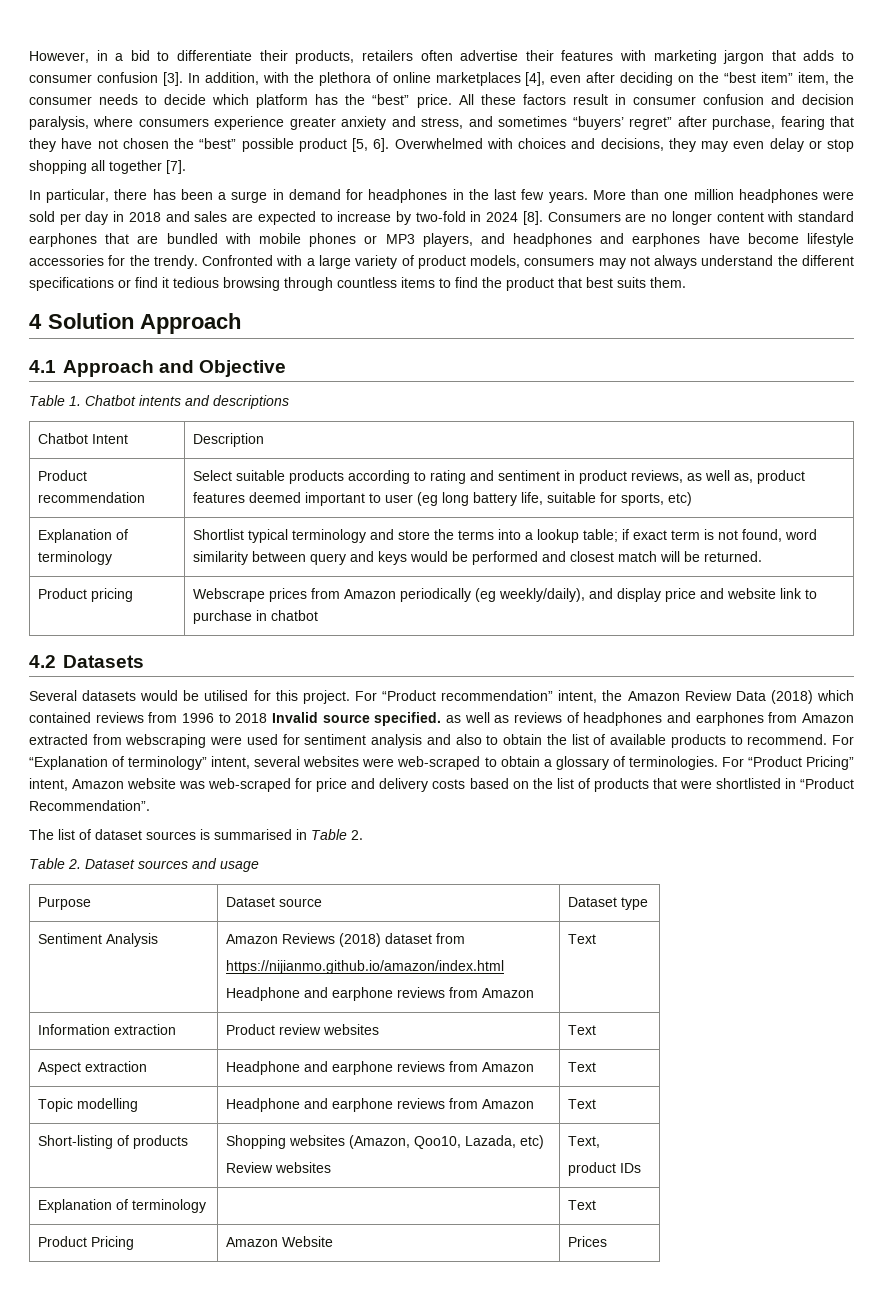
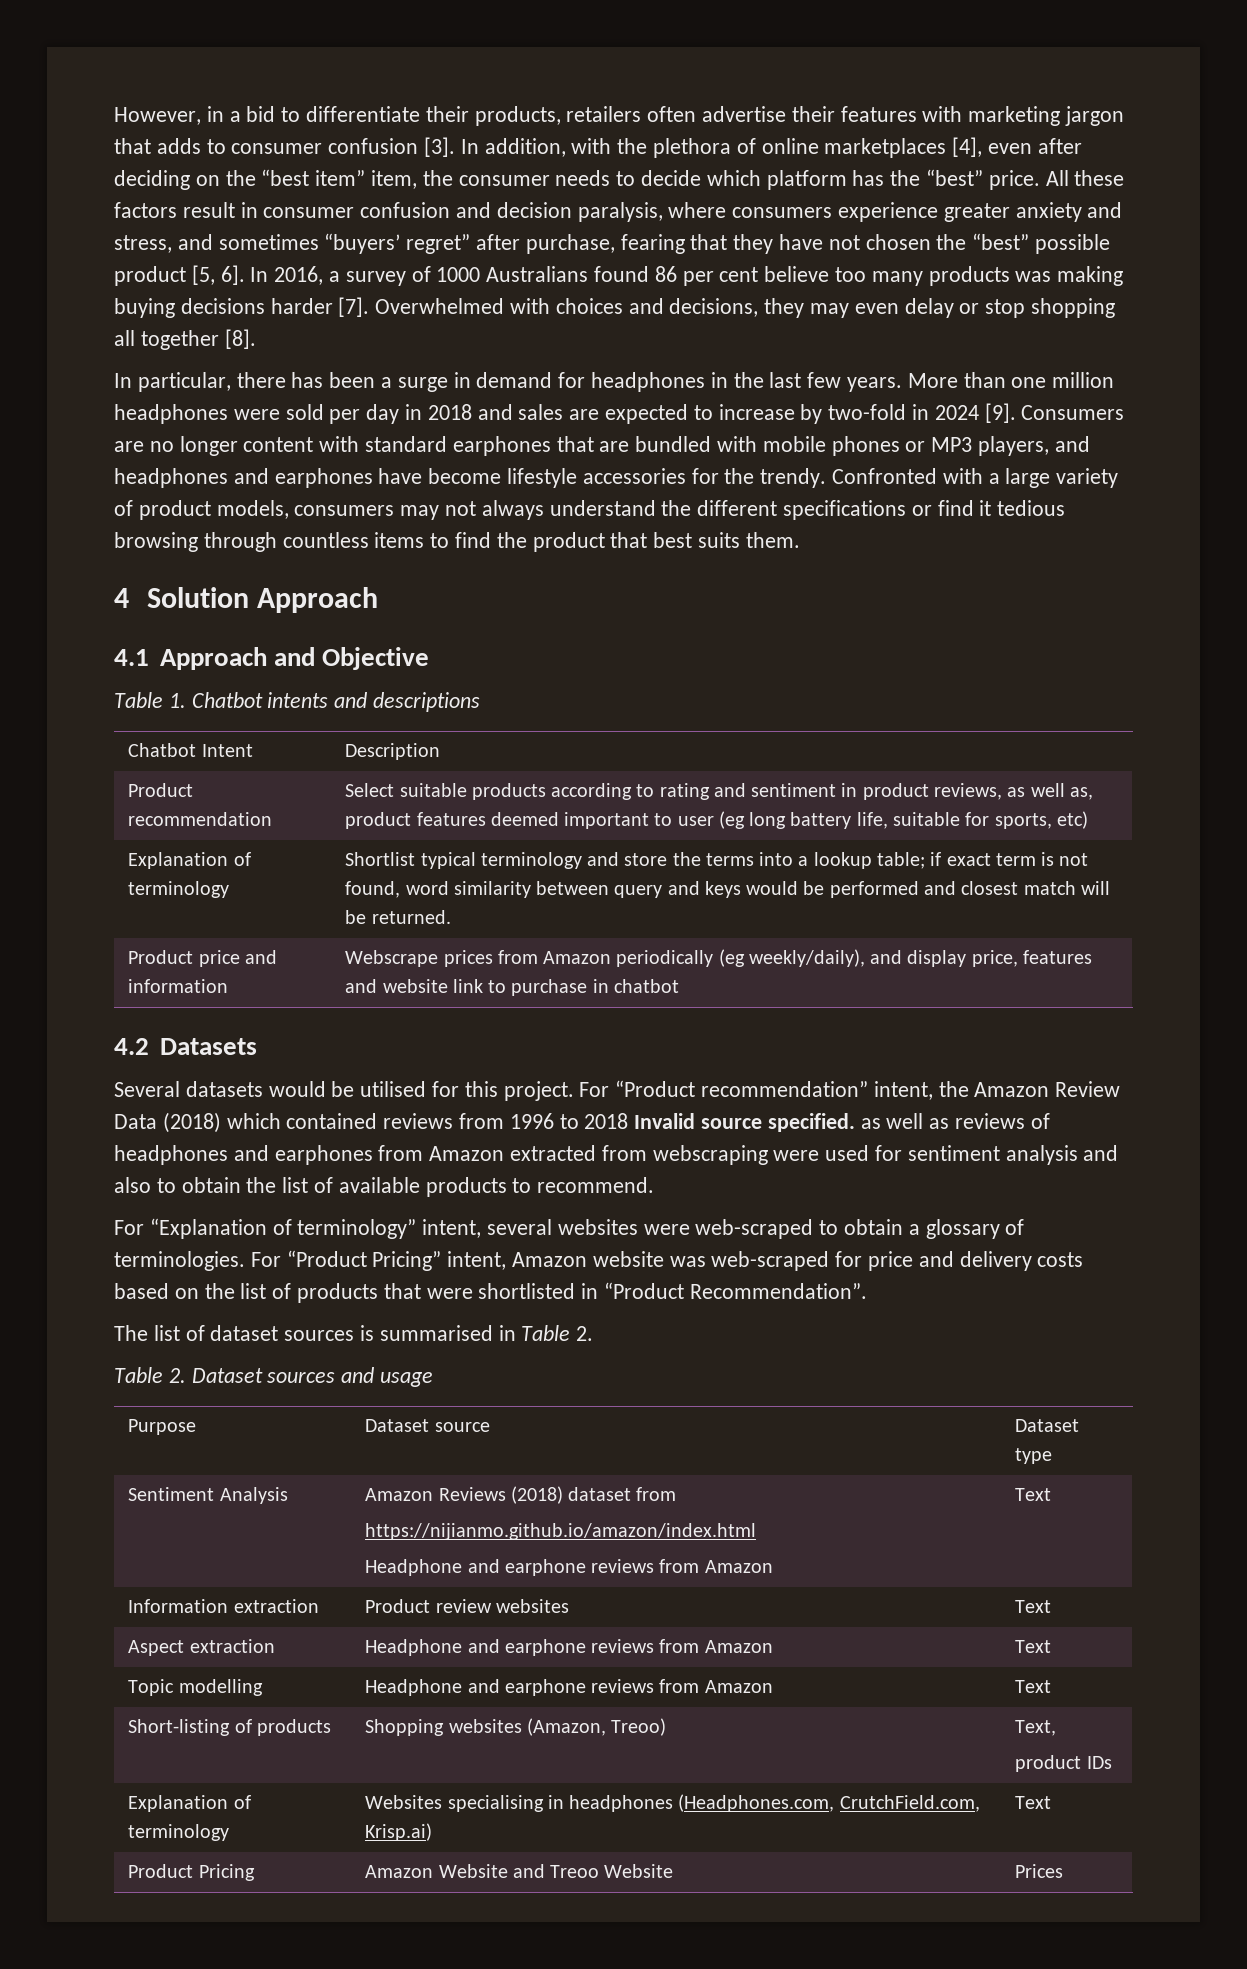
+ In 2016, a survey of 1000 Australians found 86 per cent believe too many products was making buying decisions harder [7].
- Overwhelmed with choices and decisions, they may even delay or stop shopping all together [7].
+ Overwhelmed with choices and decisions, they may even delay or stop shopping all together [8].
- More than one million headphones were sold per day in 2018 and sales are expected to increase by two-fold in 2024 [8].
+ More than one million headphones were sold per day in 2018 and sales are expected to increase by two-fold in 2024 [9].
- Product pricing | Webscrape prices from Amazon periodically (eg weekly/daily), and display price and website link to purchase in chatbot
+ Product price and information | Webscrape prices from Amazon periodically (eg weekly/daily), and display price, features and website link to purchase in chatbot
- For “Product recommendation” intent, the Amazon Review Data (2018) which contained reviews from 1996 to 2018 Invalid source specified. as well as reviews of headphones and earphones from Amazon extracted from webscraping were used for sentiment analysis and also to obtain the list of available products to recommend. For “Explanation of terminology” intent, several websites were web-scraped to obtain a glossary of terminologies.
+ For “Product recommendation” intent, the Amazon Review Data (2018) which contained reviews from 1996 to 2018 Invalid source specified. as well as reviews of headphones and earphones from Amazon extracted from webscraping were used for sentiment analysis and also to obtain the list of available products to recommend.
+ For “Explanation of terminology” intent, several websites were web-scraped to obtain a glossary of terminologies.
- Short-listing of products | Shopping websites (Amazon, Qoo10, Lazada, etc)
- Review websites | Text,
+ Short-listing of products | Shopping websites (Amazon, Treoo) | Text,
- Explanation of terminology | | Text
+ Explanation of terminology | Websites specialising in headphones (Headphones.com, CrutchField.com, Krisp.ai) | Text
- Product Pricing | Amazon Website | Prices
+ Product Pricing | Amazon Website and Treoo Website | Prices

